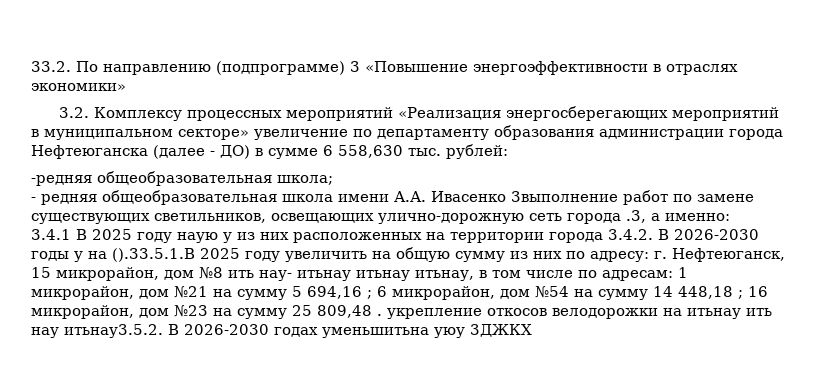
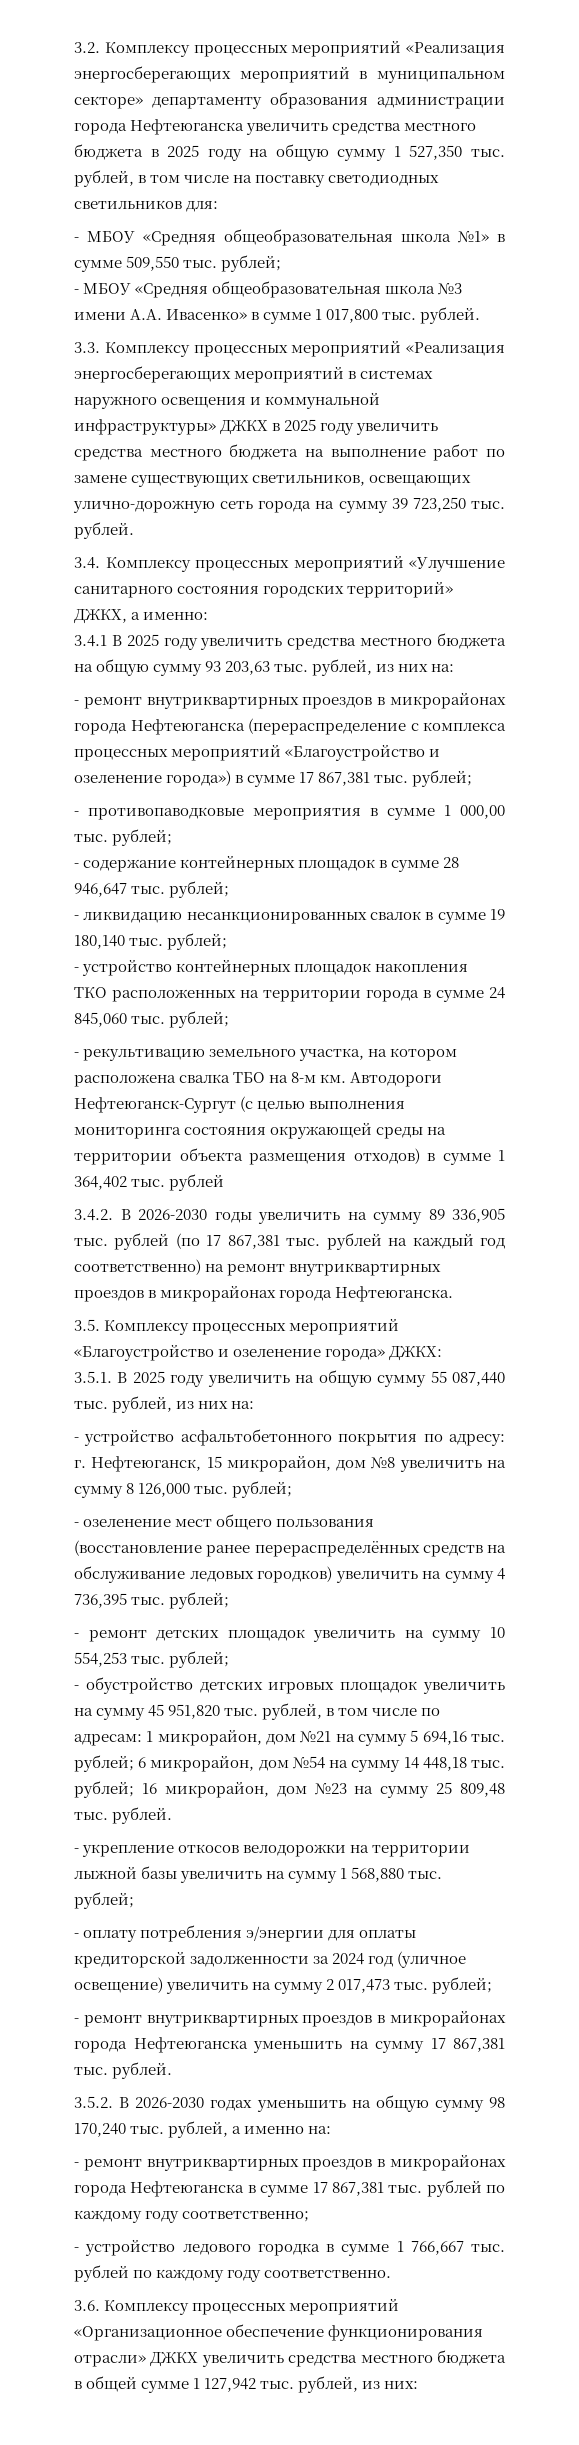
- 33.2. По направлению (подпрограмме) 3 «Повышение энергоэффективности в отраслях экономики»
- 3.2. Комплексу процессных мероприятий «Реализация энергосберегающих мероприятий в муниципальном секторе» увеличение по департаменту образования администрации города Нефтеюганска (далее - ДО) в сумме 6 558,630 тыс. рублей:
- -редняя общеобразовательная школа;
- - редняя общеобразовательная школа имени А.А. Ивасенко 3выполнение работ по замене существующих светильников, освещающих улично-дорожную сеть города .3, а именно:
+ 3.2. Комплексу процессных мероприятий «Реализация энергосберегающих мероприятий в муниципальном секторе» департаменту образования администрации города Нефтеюганска увеличить средства местного бюджета в 2025 году на общую сумму 1 527,350 тыс. рублей, в том числе на поставку светодиодных светильников для:
+ - МБОУ «Средняя общеобразовательная школа №1» в сумме 509,550 тыс. рублей;
+ - МБОУ «Средняя общеобразовательная школа №3 имени А.А. Ивасенко» в сумме 1 017,800 тыс. рублей.
+ 3.3. Комплексу процессных мероприятий «Реализация энергосберегающих мероприятий в системах наружного освещения и коммунальной инфраструктуры» ДЖКХ в 2025 году увеличить средства местного бюджета на выполнение работ по замене существующих светильников, освещающих улично-дорожную сеть города на сумму 39 723,250 тыс. рублей.
+ 3.4. Комплексу процессных мероприятий «Улучшение санитарного состояния городских территорий» ДЖКХ, а именно:
- 3.4.1 В 2025 году наую у из них расположенных на территории города 3.4.2. В 2026-2030 годы у на ().33.5.1.В 2025 году увеличить на общую сумму из них по адресу: г. Нефтеюганск, 15 микрорайон, дом №8 ить нау- итьнау итьнау итьнау, в том числе по адресам: 1 микрорайон, дом №21 на сумму 5 694,16 ; 6 микрорайон, дом №54 на сумму 14 448,18 ; 16 микрорайон, дом №23 на сумму 25 809,48 . укрепление откосов велодорожки на итьнау ить нау итьнау3.5.2. В 2026-2030 годах уменьшитьна уюу 3ДЖКХ
+ 3.4.1 В 2025 году увеличить средства местного бюджета на общую сумму 93 203,63 тыс. рублей, из них на:
+ - ремонт внутриквартирных проездов в микрорайонах города Нефтеюганска (перераспределение с комплекса процессных мероприятий «Благоустройство и озеленение города») в сумме 17 867,381 тыс. рублей;
+ - противопаводковые мероприятия в сумме 1 000,00 тыс. рублей;
+ - содержание контейнерных площадок в сумме 28 946,647 тыс. рублей;
+ - ликвидацию несанкционированных свалок в сумме 19 180,140 тыс. рублей;
+ - устройство контейнерных площадок накопления ТКО расположенных на территории города в сумме 24 845,060 тыс. рублей;
+ - рекультивацию земельного участка, на котором расположена свалка ТБО на 8-м км. Автодороги Нефтеюганск-Сургут (с целью выполнения мониторинга состояния окружающей среды на территории объекта размещения отходов) в сумме 1 364,402 тыс. рублей
+ 3.4.2. В 2026-2030 годы увеличить на сумму 89 336,905 тыс. рублей (по 17 867,381 тыс. рублей на каждый год соответственно) на ремонт внутриквартирных проездов в микрорайонах города Нефтеюганска.
+ 3.5. Комплексу процессных мероприятий «Благоустройство и озеленение города» ДЖКХ:
+ 3.5.1. В 2025 году увеличить на общую сумму 55 087,440 тыс. рублей, из них на:
+ - устройство асфальтобетонного покрытия по адресу: г. Нефтеюганск, 15 микрорайон, дом №8 увеличить на сумму 8 126,000 тыс. рублей;
+ - озеленение мест общего пользования (восстановление ранее перераспределённых средств на обслуживание ледовых городков) увеличить на сумму 4 736,395 тыс. рублей;
+ - ремонт детских площадок увеличить на сумму 10 554,253 тыс. рублей;
+ - обустройство детских игровых площадок увеличить на сумму 45 951,820 тыс. рублей, в том числе по адресам: 1 микрорайон, дом №21 на сумму 5 694,16 тыс. рублей; 6 микрорайон, дом №54 на сумму 14 448,18 тыс. рублей; 16 микрорайон, дом №23 на сумму 25 809,48 тыс. рублей.
+ - укрепление откосов велодорожки на территории лыжной базы увеличить на сумму 1 568,880 тыс. рублей;
+ - оплату потребления э/энергии для оплаты кредиторской задолженности за 2024 год (уличное освещение) увеличить на сумму 2 017,473 тыс. рублей;
+ - ремонт внутриквартирных проездов в микрорайонах города Нефтеюганска уменьшить на сумму 17 867,381 тыс. рублей.
+ 3.5.2. В 2026-2030 годах уменьшить на общую сумму 98 170,240 тыс. рублей, а именно на:
+ - ремонт внутриквартирных проездов в микрорайонах города Нефтеюганска в сумме 17 867,381 тыс. рублей по каждому году соответственно;
+ - устройство ледового городка в сумме 1 766,667 тыс. рублей по каждому году соответственно.
+ 3.6. Комплексу процессных мероприятий «Организационное обеспечение функционирования отрасли» ДЖКХ увеличить средства местного бюджета в общей сумме 1 127,942 тыс. рублей, из них:

